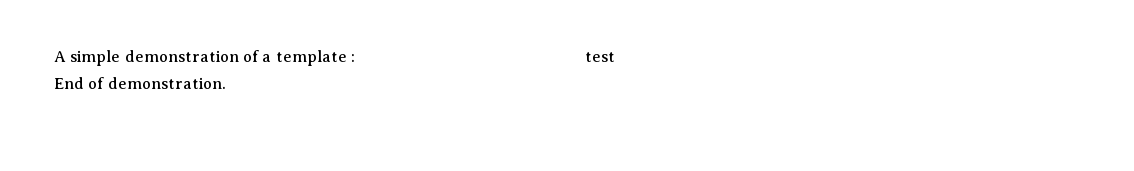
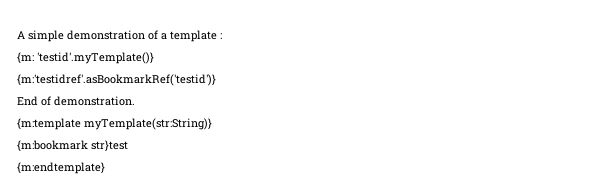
+ {m: 'testid'.myTemplate()}
+ {m:'testidref'.asBookmarkRef('testid')}
- test
+ {m:template myTemplate(str:String)}
+ {m:bookmark str}test
+ {m:endtemplate}

